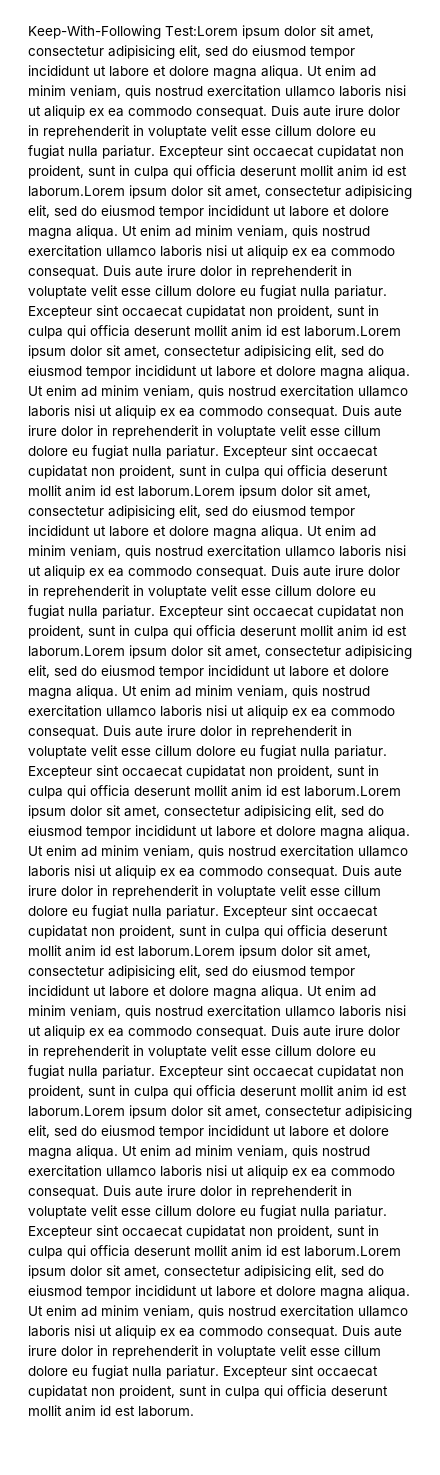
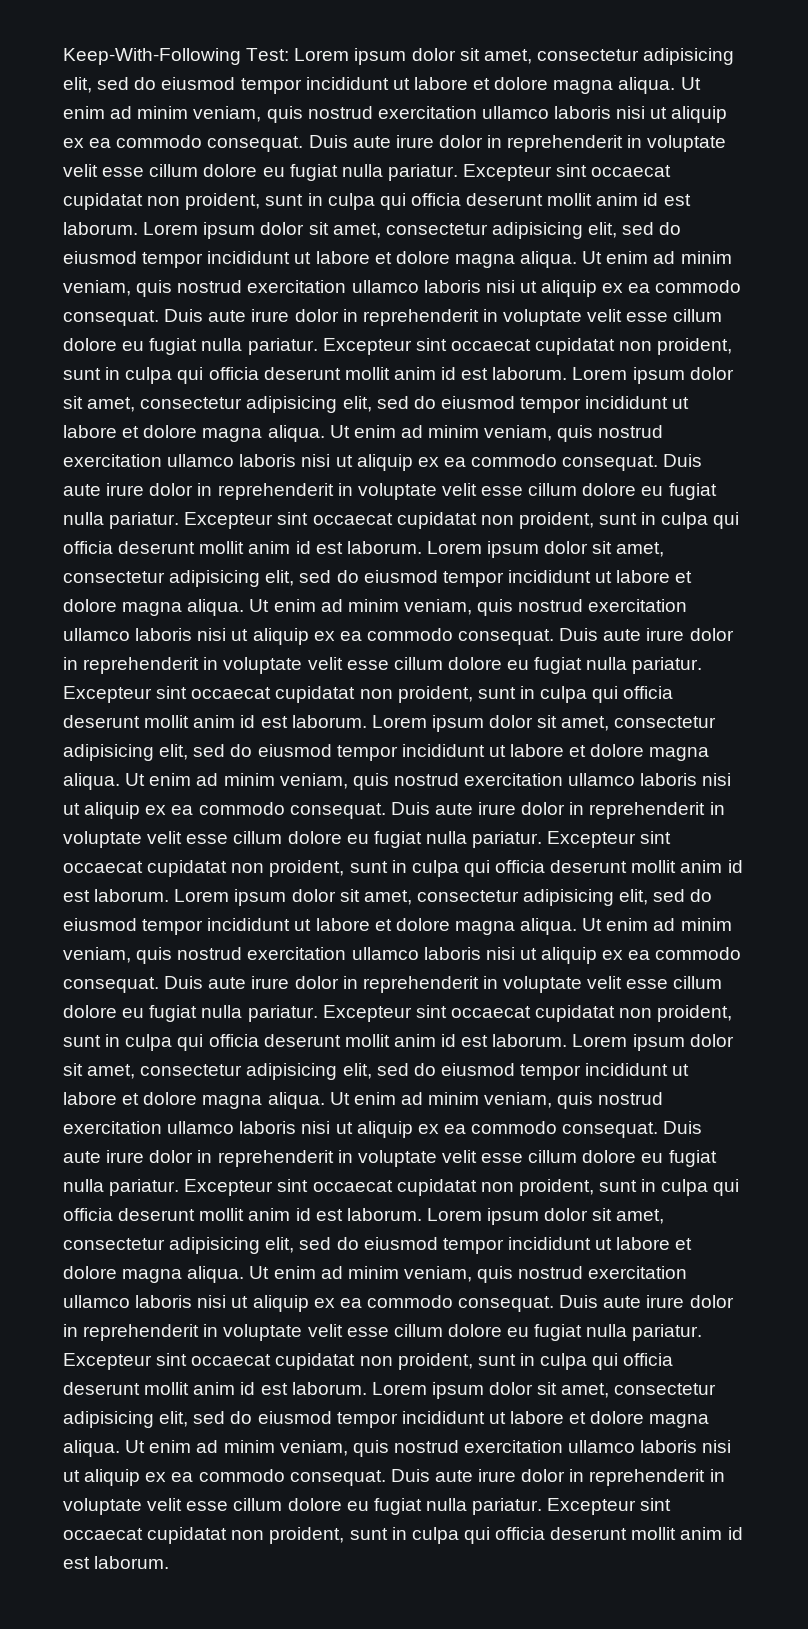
- Keep-With-Following Test:Lorem ipsum dolor sit amet, consectetur adipisicing elit, sed do eiusmod tempor incididunt ut labore et dolore magna aliqua. Ut enim ad minim veniam, quis nostrud exercitation ullamco laboris nisi ut aliquip ex ea commodo consequat. Duis aute irure dolor in reprehenderit in voluptate velit esse cillum dolore eu fugiat nulla pariatur. Excepteur sint occaecat cupidatat non proident, sunt in culpa qui officia deserunt mollit anim id est laborum.Lorem ipsum dolor sit amet, consectetur adipisicing elit, sed do eiusmod tempor incididunt ut labore et dolore magna aliqua. Ut enim ad minim veniam, quis nostrud exercitation ullamco laboris nisi ut aliquip ex ea commodo consequat. Duis aute irure dolor in reprehenderit in voluptate velit esse cillum dolore eu fugiat nulla pariatur. Excepteur sint occaecat cupidatat non proident, sunt in culpa qui officia deserunt mollit anim id est laborum.Lorem ipsum dolor sit amet, consectetur adipisicing elit, sed do eiusmod tempor incididunt ut labore et dolore magna aliqua. Ut enim ad minim veniam, quis nostrud exercitation ullamco laboris nisi ut aliquip ex ea commodo consequat. Duis aute irure dolor in reprehenderit in voluptate velit esse cillum dolore eu fugiat nulla pariatur. Excepteur sint occaecat cupidatat non proident, sunt in culpa qui officia deserunt mollit anim id est laborum.Lorem ipsum dolor sit amet, consectetur adipisicing elit, sed do eiusmod tempor incididunt ut labore et dolore magna aliqua. Ut enim ad minim veniam, quis nostrud exercitation ullamco laboris nisi ut aliquip ex ea commodo consequat. Duis aute irure dolor in reprehenderit in voluptate velit esse cillum dolore eu fugiat nulla pariatur. Excepteur sint occaecat cupidatat non proident, sunt in culpa qui officia deserunt mollit anim id est laborum.Lorem ipsum dolor sit amet, consectetur adipisicing elit, sed do eiusmod tempor incididunt ut labore et dolore magna aliqua. Ut enim ad minim veniam, quis nostrud exercitation ullamco laboris nisi ut aliquip ex ea commodo consequat. Duis aute irure dolor in reprehenderit in voluptate velit esse cillum dolore eu fugiat nulla pariatur. Excepteur sint occaecat cupidatat non proident, sunt in culpa qui officia deserunt mollit anim id est laborum.Lorem ipsum dolor sit amet, consectetur adipisicing elit, sed do eiusmod tempor incididunt ut labore et dolore magna aliqua. Ut enim ad minim veniam, quis nostrud exercitation ullamco laboris nisi ut aliquip ex ea commodo consequat. Duis aute irure dolor in reprehenderit in voluptate velit esse cillum dolore eu fugiat nulla pariatur. Excepteur sint occaecat cupidatat non proident, sunt in culpa qui officia deserunt mollit anim id est laborum.Lorem ipsum dolor sit amet, consectetur adipisicing elit, sed do eiusmod tempor incididunt ut labore et dolore magna aliqua. Ut enim ad minim veniam, quis nostrud exercitation ullamco laboris nisi ut aliquip ex ea commodo consequat. Duis aute irure dolor in reprehenderit in voluptate velit esse cillum dolore eu fugiat nulla pariatur. Excepteur sint occaecat cupidatat non proident, sunt in culpa qui officia deserunt mollit anim id est laborum.Lorem ipsum dolor sit amet, consectetur adipisicing elit, sed do eiusmod tempor incididunt ut labore et dolore magna aliqua. Ut enim ad minim veniam, quis nostrud exercitation ullamco laboris nisi ut aliquip ex ea commodo consequat. Duis aute irure dolor in reprehenderit in voluptate velit esse cillum dolore eu fugiat nulla pariatur. Excepteur sint occaecat cupidatat non proident, sunt in culpa qui officia deserunt mollit anim id est laborum.Lorem ipsum dolor sit amet, consectetur adipisicing elit, sed do eiusmod tempor incididunt ut labore et dolore magna aliqua.
+ Keep-With-Following Test: Lorem ipsum dolor sit amet, consectetur adipisicing elit, sed do eiusmod tempor incididunt ut labore et dolore magna aliqua.
- Excepteur sint occaecat cupidatat non proident, sunt in culpa qui officia deserunt mollit anim id est laborum.
+ Excepteur sint occaecat cupidatat non proident, sunt in culpa qui officia deserunt mollit anim id est laborum. Lorem ipsum dolor sit amet, consectetur adipisicing elit, sed do eiusmod tempor incididunt ut labore et dolore magna aliqua. Ut enim ad minim veniam, quis nostrud exercitation ullamco laboris nisi ut aliquip ex ea commodo consequat. Duis aute irure dolor in reprehenderit in voluptate velit esse cillum dolore eu fugiat nulla pariatur. Excepteur sint occaecat cupidatat non proident, sunt in culpa qui officia deserunt mollit anim id est laborum. Lorem ipsum dolor sit amet, consectetur adipisicing elit, sed do eiusmod tempor incididunt ut labore et dolore magna aliqua. Ut enim ad minim veniam, quis nostrud exercitation ullamco laboris nisi ut aliquip ex ea commodo consequat. Duis aute irure dolor in reprehenderit in voluptate velit esse cillum dolore eu fugiat nulla pariatur. Excepteur sint occaecat cupidatat non proident, sunt in culpa qui officia deserunt mollit anim id est laborum. Lorem ipsum dolor sit amet, consectetur adipisicing elit, sed do eiusmod tempor incididunt ut labore et dolore magna aliqua. Ut enim ad minim veniam, quis nostrud exercitation ullamco laboris nisi ut aliquip ex ea commodo consequat. Duis aute irure dolor in reprehenderit in voluptate velit esse cillum dolore eu fugiat nulla pariatur. Excepteur sint occaecat cupidatat non proident, sunt in culpa qui officia deserunt mollit anim id est laborum. Lorem ipsum dolor sit amet, consectetur adipisicing elit, sed do eiusmod tempor incididunt ut labore et dolore magna aliqua. Ut enim ad minim veniam, quis nostrud exercitation ullamco laboris nisi ut aliquip ex ea commodo consequat. Duis aute irure dolor in reprehenderit in voluptate velit esse cillum dolore eu fugiat nulla pariatur. Excepteur sint occaecat cupidatat non proident, sunt in culpa qui officia deserunt mollit anim id est laborum. Lorem ipsum dolor sit amet, consectetur adipisicing elit, sed do eiusmod tempor incididunt ut labore et dolore magna aliqua. Ut enim ad minim veniam, quis nostrud exercitation ullamco laboris nisi ut aliquip ex ea commodo consequat. Duis aute irure dolor in reprehenderit in voluptate velit esse cillum dolore eu fugiat nulla pariatur. Excepteur sint occaecat cupidatat non proident, sunt in culpa qui officia deserunt mollit anim id est laborum. Lorem ipsum dolor sit amet, consectetur adipisicing elit, sed do eiusmod tempor incididunt ut labore et dolore magna aliqua. Ut enim ad minim veniam, quis nostrud exercitation ullamco laboris nisi ut aliquip ex ea commodo consequat. Duis aute irure dolor in reprehenderit in voluptate velit esse cillum dolore eu fugiat nulla pariatur. Excepteur sint occaecat cupidatat non proident, sunt in culpa qui officia deserunt mollit anim id est laborum. Lorem ipsum dolor sit amet, consectetur adipisicing elit, sed do eiusmod tempor incididunt ut labore et dolore magna aliqua. Ut enim ad minim veniam, quis nostrud exercitation ullamco laboris nisi ut aliquip ex ea commodo consequat. Duis aute irure dolor in reprehenderit in voluptate velit esse cillum dolore eu fugiat nulla pariatur. Excepteur sint occaecat cupidatat non proident, sunt in culpa qui officia deserunt mollit anim id est laborum. Lorem ipsum dolor sit amet, consectetur adipisicing elit, sed do eiusmod tempor incididunt ut labore et dolore magna aliqua. Ut enim ad minim veniam, quis nostrud exercitation ullamco laboris nisi ut aliquip ex ea commodo consequat. Duis aute irure dolor in reprehenderit in voluptate velit esse cillum dolore eu fugiat nulla pariatur. Excepteur sint occaecat cupidatat non proident, sunt in culpa qui officia deserunt mollit anim id est laborum.

